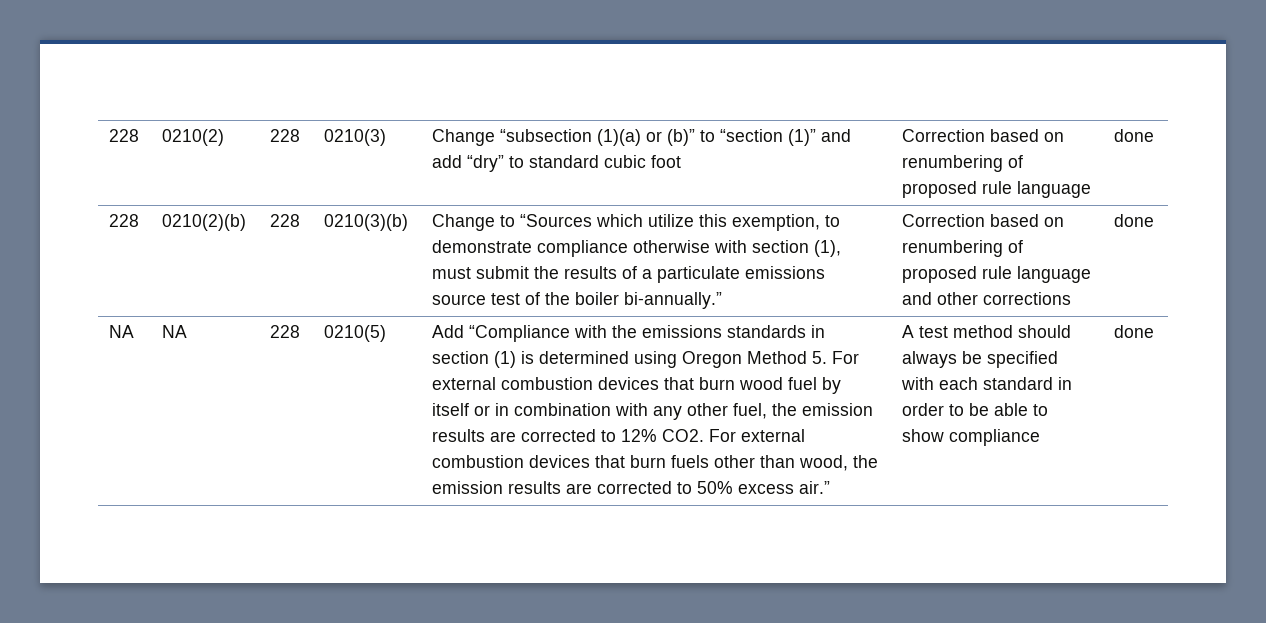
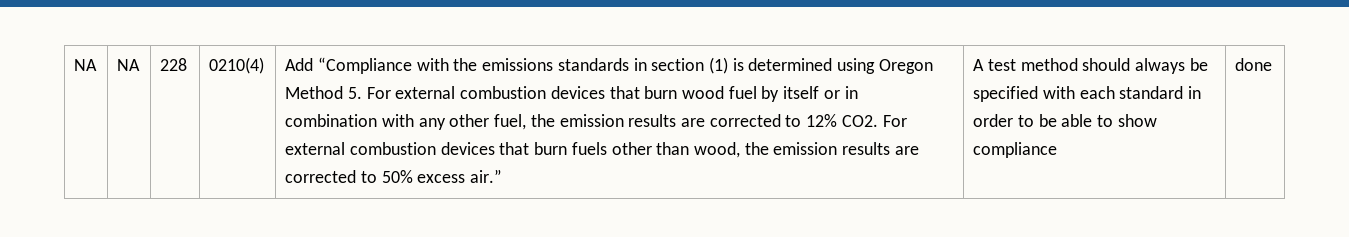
- 228 | 0210(2) | 228 | 0210(3) | Change “subsection (1)(a) or (b)” to “section (1)” and add “dry” to standard cubic foot | Correction based on renumbering of proposed rule language | done
- 228 | 0210(2)(b) | 228 | 0210(3)(b) | Change to “Sources which utilize this exemption, to demonstrate compliance otherwise with section (1), must submit the results of a particulate emissions source test of the boiler bi-annually.” | Correction based on renumbering of proposed rule language and other corrections | done
- 0210(5)
+ 0210(4)

